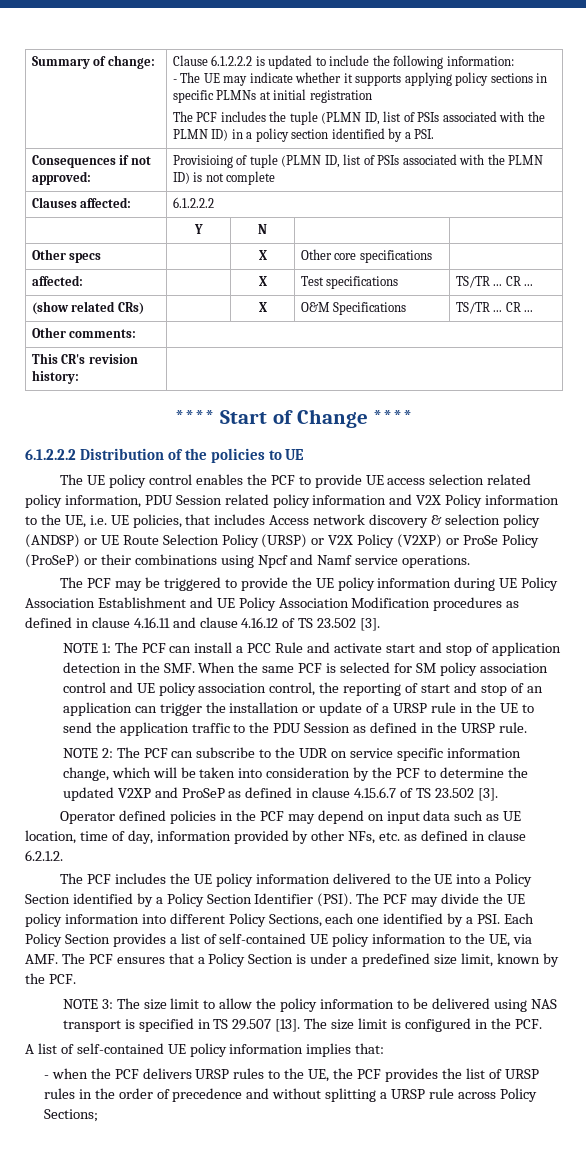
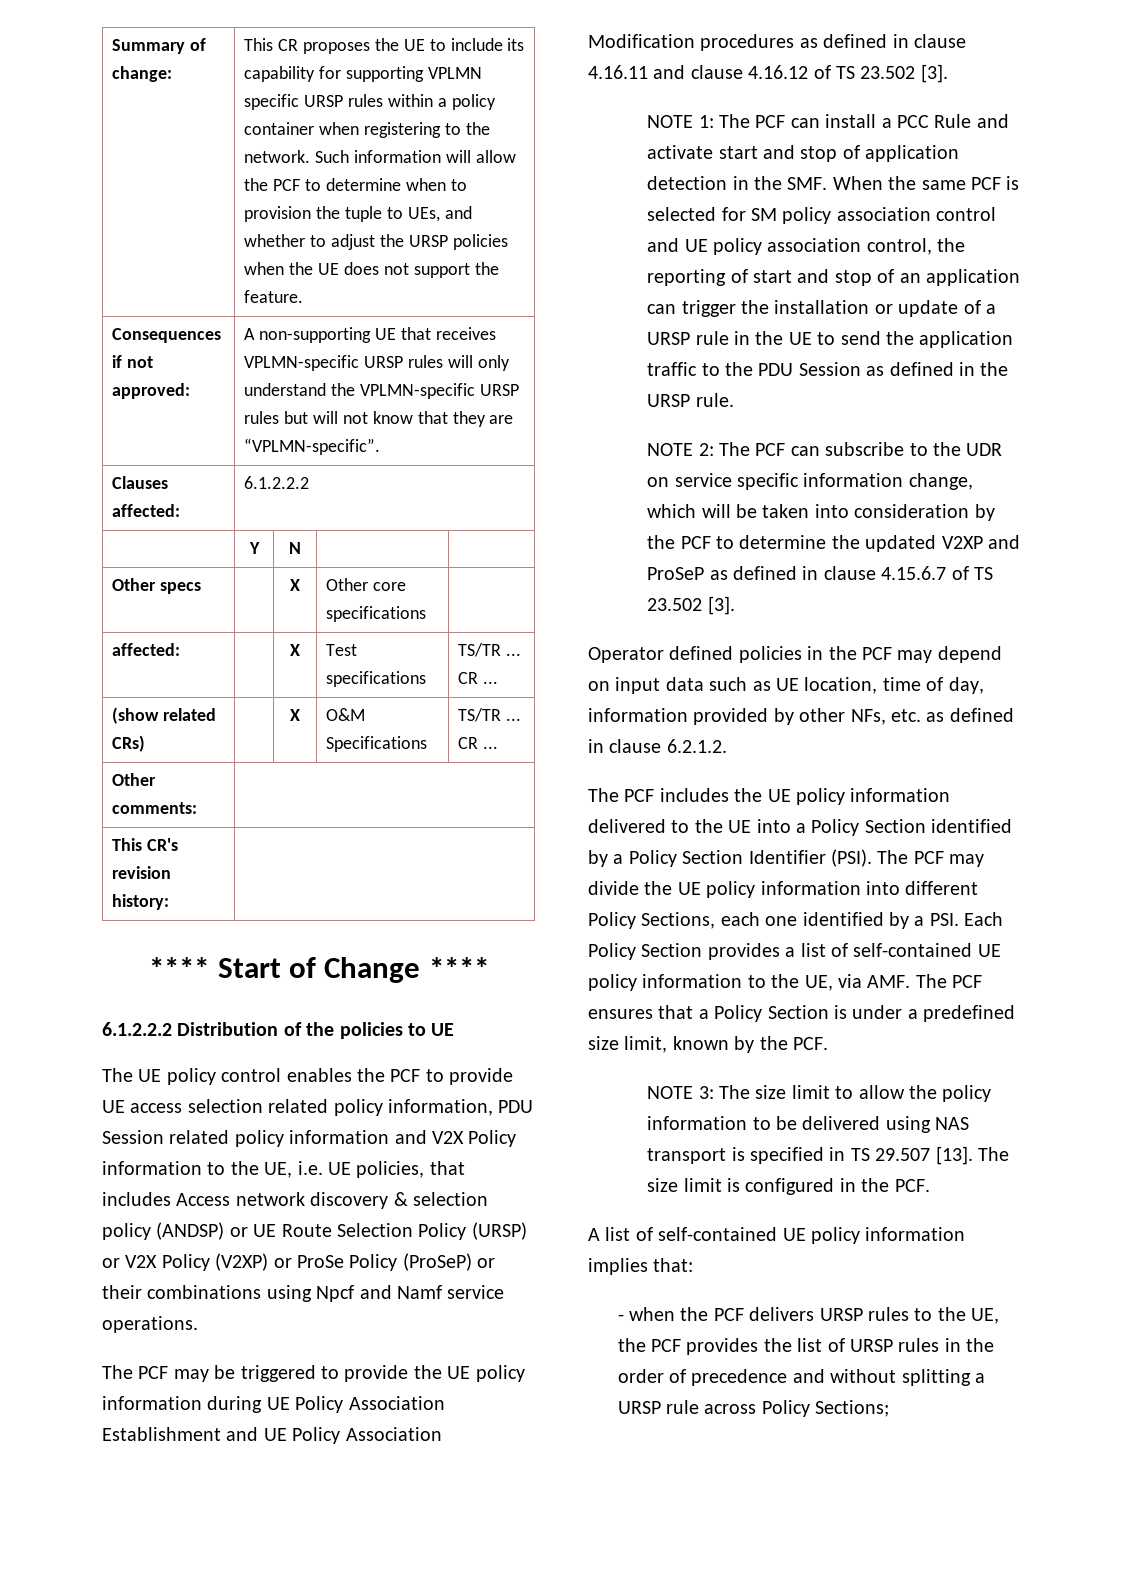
- Clause 6.1.2.2.2 is updated to include the following information:
- - The UE may indicate whether it supports applying policy sections in specific PLMNs at initial registration
- The PCF includes the tuple (PLMN ID, list of PSIs associated with the PLMN ID) in a policy section identified by a PSI.
- Consequences if not approved: | Provisioing of tuple (PLMN ID, list of PSIs associated with the PLMN ID) is not complete
+ This CR proposes the UE to include its capability for supporting VPLMN specific URSP rules within a policy container when registering to the network. Such information will allow the PCF to determine when to provision the tuple to UEs, and whether to adjust the URSP policies when the UE does not support the feature.
+ Consequences if not approved: | A non-supporting UE that receives VPLMN-specific URSP rules will only understand the VPLMN-specific URSP rules but will not know that they are “VPLMN-specific”.

